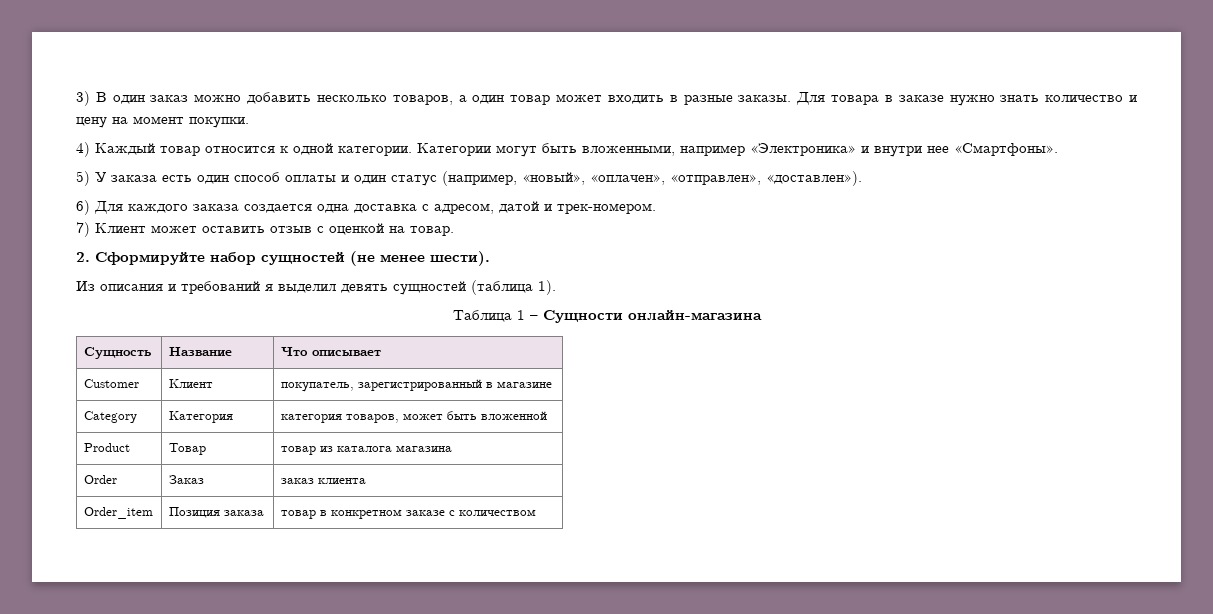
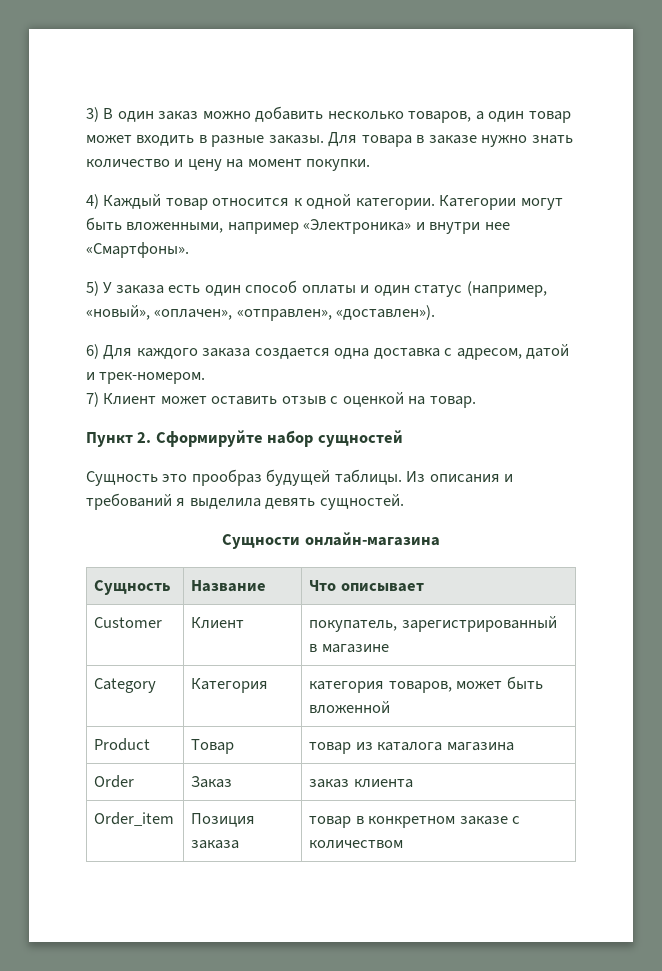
- 2. Сформируйте набор сущностей (не менее шести).
- Из описания и требований я выделил девять сущностей (таблица 1).
- Таблица 1 – Сущности онлайн-магазина
+ Пункт 2. Сформируйте набор сущностей
+ Сущность это прообраз будущей таблицы. Из описания и требований я выделила девять сущностей.
+ Сущности онлайн-магазина

